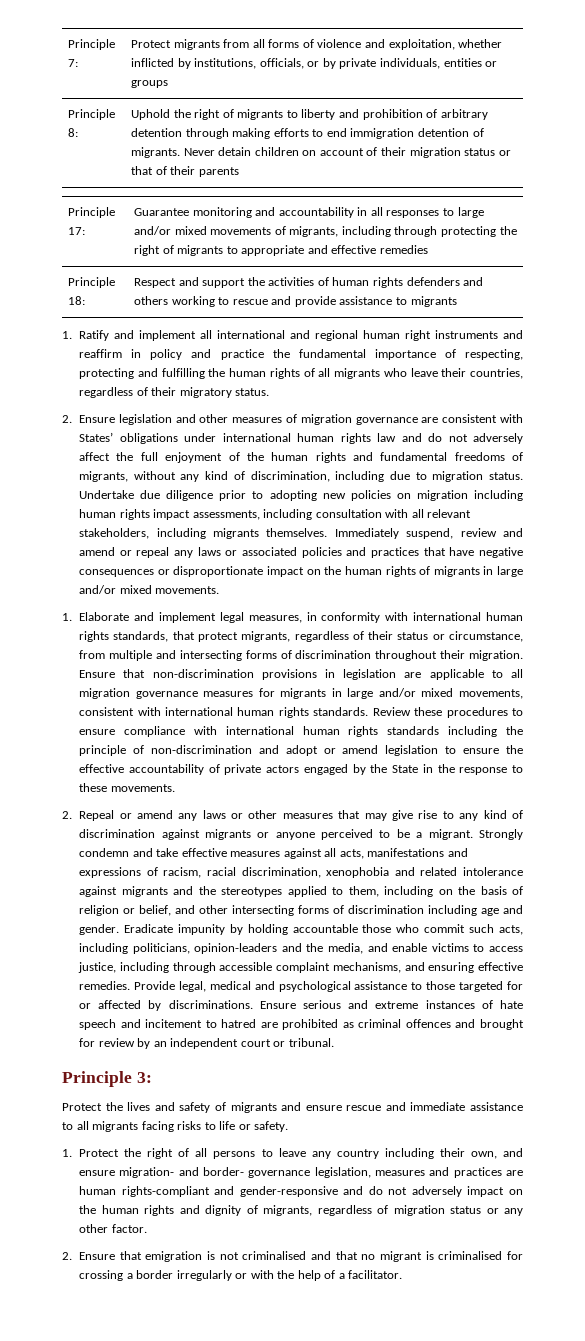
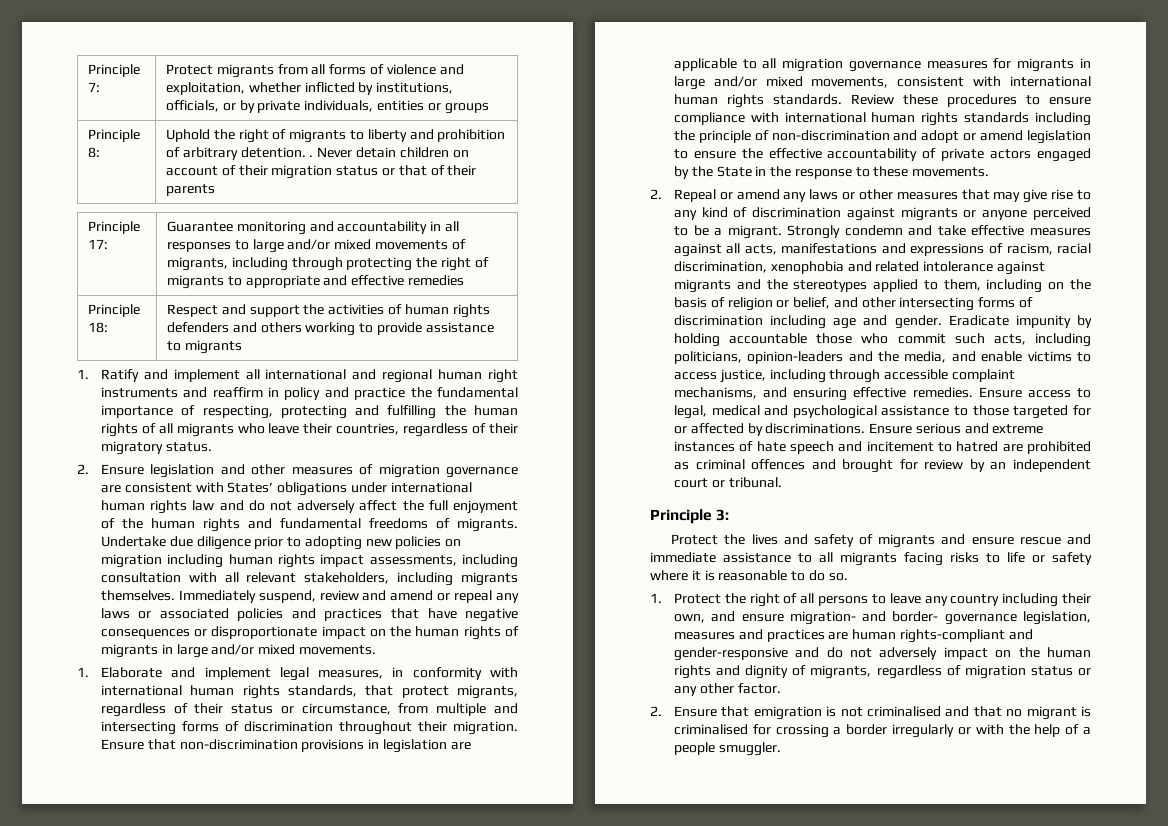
- Principle 8: | Uphold the right of migrants to liberty and prohibition of arbitrary detention through making efforts to end immigration detention of migrants. Never detain children on account of their migration status or that of their parents
+ Principle 8: | Uphold the right of migrants to liberty and prohibition of arbitrary detention. . Never detain children on account of their migration status or that of their parents
- Principle 18: | Respect and support the activities of human rights defenders and others working to rescue and provide assistance to migrants
+ Principle 18: | Respect and support the activities of human rights defenders and others working to provide assistance to migrants
- 2. Ensure legislation and other measures of migration governance are consistent with States’ obligations under international human rights law and do not adversely affect the full enjoyment of the human rights and fundamental freedoms of migrants, without any kind of discrimination, including due to migration status.
+ 2. Ensure legislation and other measures of migration governance are consistent with States’ obligations under international human rights law and do not adversely affect the full enjoyment of the human rights and fundamental freedoms of migrants.
- Provide legal, medical and psychological assistance to those targeted for or affected by discriminations.
+ Ensure access to legal, medical and psychological assistance to those targeted for or affected by discriminations.
- Protect the lives and safety of migrants and ensure rescue and immediate assistance to all migrants facing risks to life or safety.
+ Protect the lives and safety of migrants and ensure rescue and immediate assistance to all migrants facing risks to life or safety where it is reasonable to do so.
- 2. Ensure that emigration is not criminalised and that no migrant is criminalised for crossing a border irregularly or with the help of a facilitator.
+ 2. Ensure that emigration is not criminalised and that no migrant is criminalised for crossing a border irregularly or with the help of a people smuggler.

